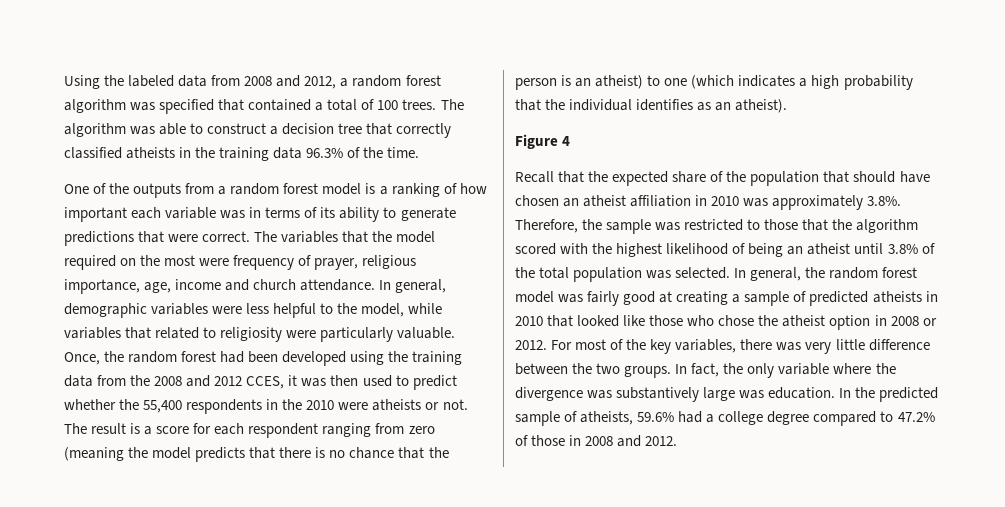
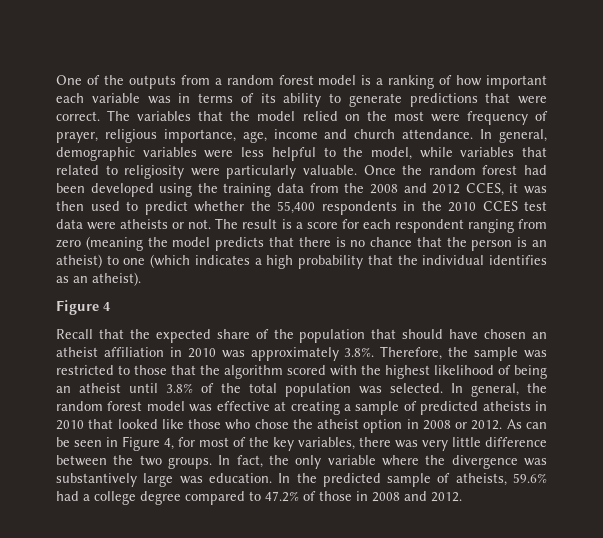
- Using the labeled data from 2008 and 2012, a random forest algorithm was specified that contained a total of 100 trees. The algorithm was able to construct a decision tree that correctly classified atheists in the training data 96.3% of the time.
- The variables that the model required on the most were frequency of prayer, religious importance, age, income and church attendance.
+ The variables that the model relied on the most were frequency of prayer, religious importance, age, income and church attendance.
- Once, the random forest had been developed using the training data from the 2008 and 2012 CCES, it was then used to predict whether the 55,400 respondents in the 2010 were atheists or not.
+ Once the random forest had been developed using the training data from the 2008 and 2012 CCES, it was then used to predict whether the 55,400 respondents in the 2010 CCES test data were atheists or not.
- In general, the random forest model was fairly good at creating a sample of predicted atheists in 2010 that looked like those who chose the atheist option in 2008 or 2012.
+ In general, the random forest model was effective at creating a sample of predicted atheists in 2010 that looked like those who chose the atheist option in 2008 or 2012.
- For most of the key variables, there was very little difference between the two groups.
+ As can be seen in Figure 4, for most of the key variables, there was very little difference between the two groups.

